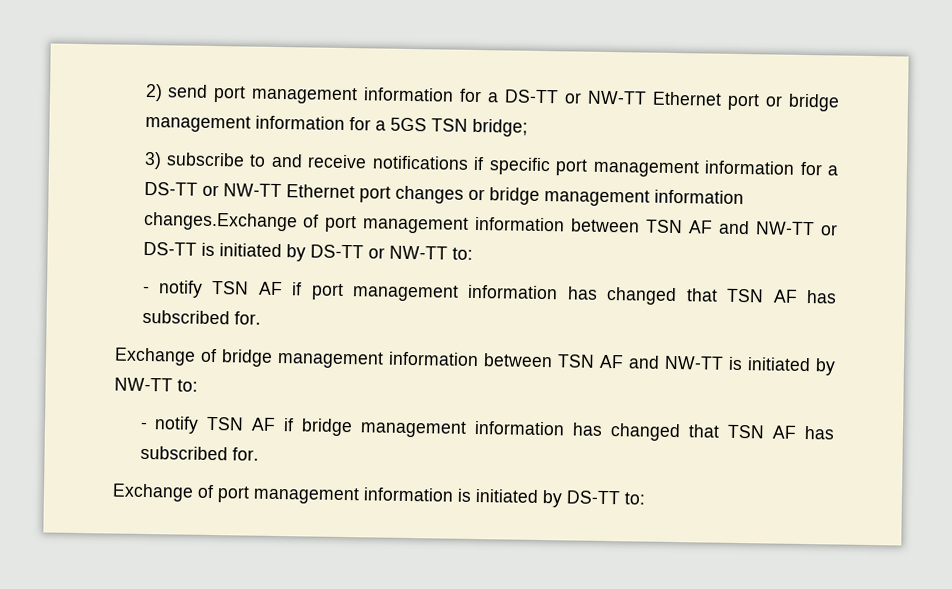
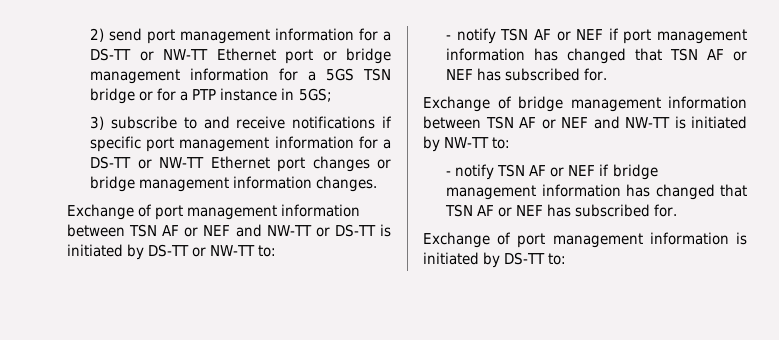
- 2) send port management information for a DS-TT or NW-TT Ethernet port or bridge management information for a 5GS TSN bridge;
+ 2) send port management information for a DS-TT or NW-TT Ethernet port or bridge management information for a 5GS TSN bridge or for a PTP instance in 5GS;
- 3) subscribe to and receive notifications if specific port management information for a DS-TT or NW-TT Ethernet port changes or bridge management information changes.Exchange of port management information between TSN AF and NW-TT or DS-TT is initiated by DS-TT or NW-TT to:
+ 3) subscribe to and receive notifications if specific port management information for a DS-TT or NW-TT Ethernet port changes or bridge management information changes.
+ Exchange of port management information between TSN AF or NEF and NW-TT or DS-TT is initiated by DS-TT or NW-TT to:
- - notify TSN AF if port management information has changed that TSN AF has subscribed for.
+ - notify TSN AF or NEF if port management information has changed that TSN AF or NEF has subscribed for.
- Exchange of bridge management information between TSN AF and NW-TT is initiated by NW-TT to:
+ Exchange of bridge management information between TSN AF or NEF and NW-TT is initiated by NW-TT to:
- - notify TSN AF if bridge management information has changed that TSN AF has subscribed for.
+ - notify TSN AF or NEF if bridge management information has changed that TSN AF or NEF has subscribed for.

